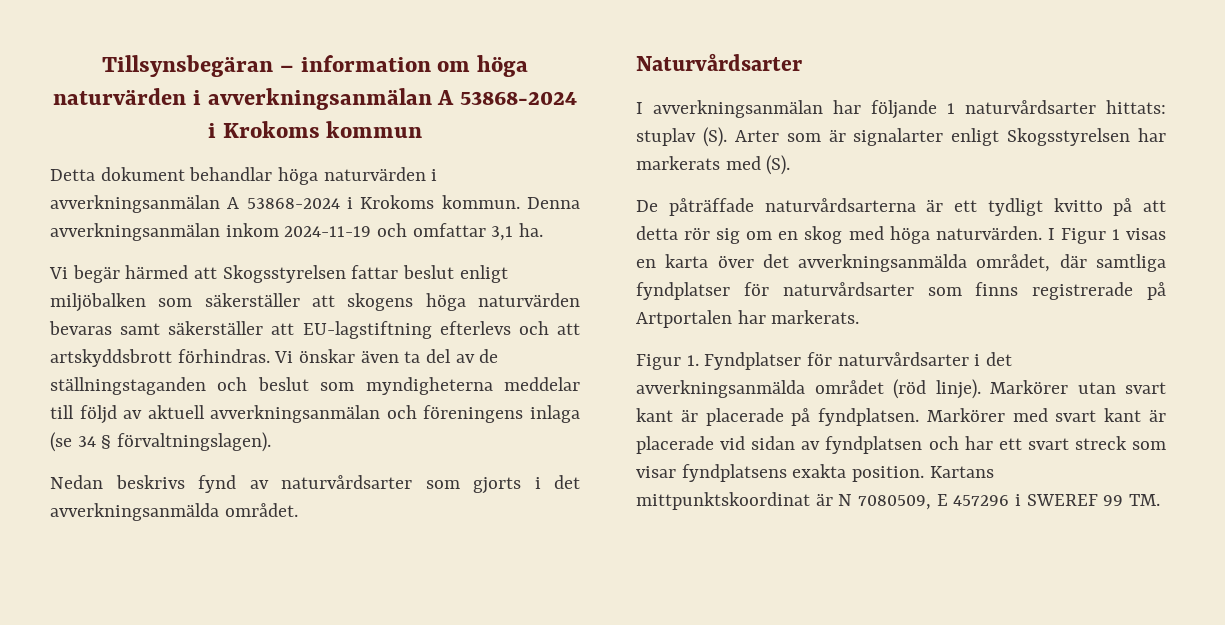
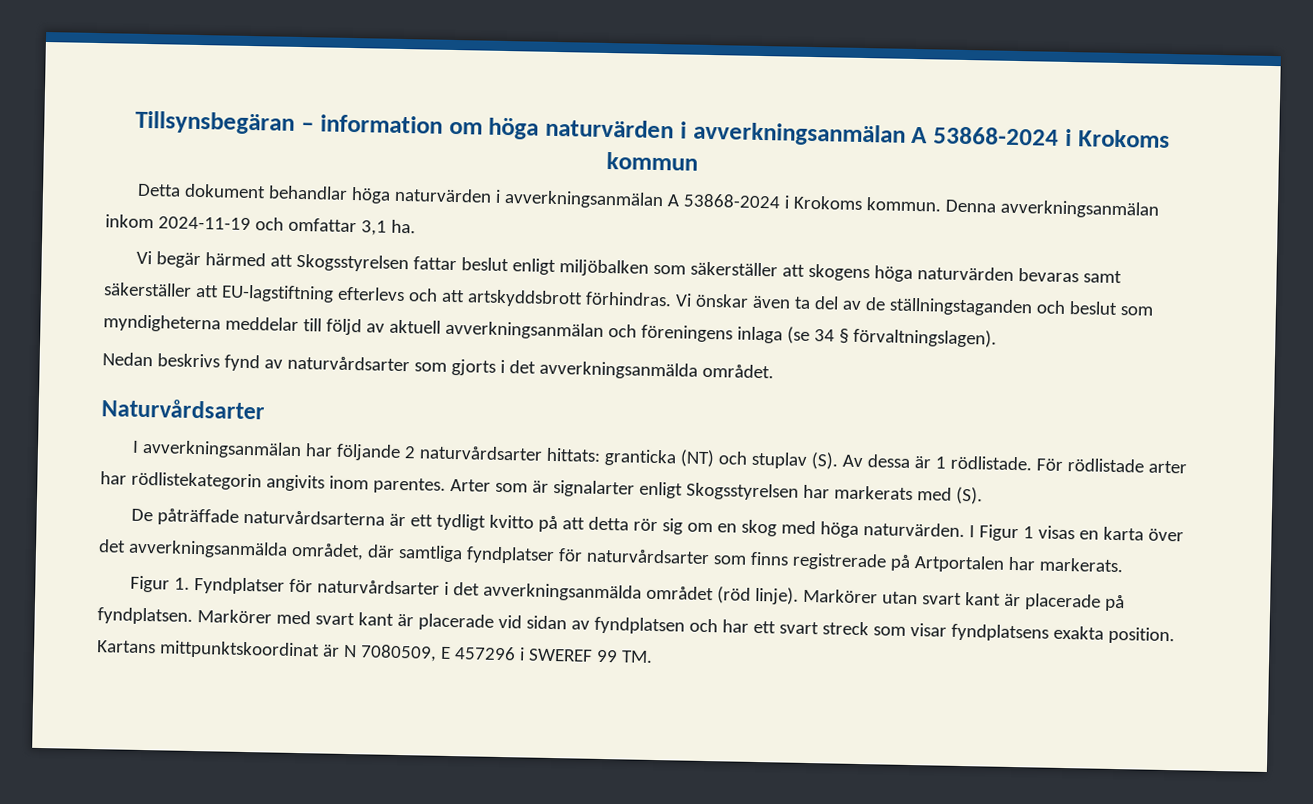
- I avverkningsanmälan har följande 1 naturvårdsarter hittats: stuplav (S). Arter som är signalarter enligt Skogsstyrelsen har markerats med (S).
+ I avverkningsanmälan har följande 2 naturvårdsarter hittats: granticka (NT) och stuplav (S). Av dessa är 1 rödlistade. För rödlistade arter har rödlistekategorin angivits inom parentes. Arter som är signalarter enligt Skogsstyrelsen har markerats med (S).

